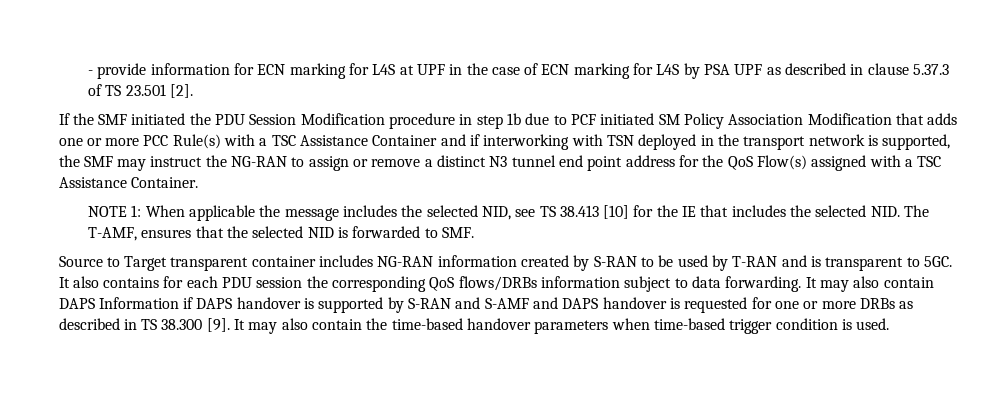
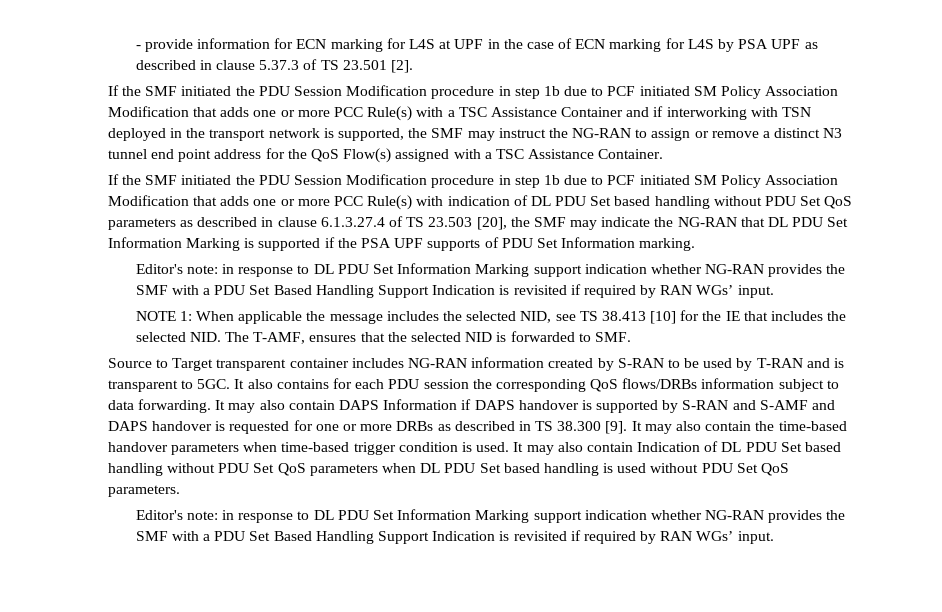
+ If the SMF initiated the PDU Session Modification procedure in step 1b due to PCF initiated SM Policy Association Modification that adds one or more PCC Rule(s) with indication of DL PDU Set based handling without PDU Set QoS parameters as described in clause 6.1.3.27.4 of TS 23.503 [20], the SMF may indicate the NG-RAN that DL PDU Set Information Marking is supported if the PSA UPF supports of PDU Set Information marking.
+ Editor's note: in response to DL PDU Set Information Marking support indication whether NG-RAN provides the SMF with a PDU Set Based Handling Support Indication is revisited if required by RAN WGs’ input.
+ It may also contain Indication of DL PDU Set based handling without PDU Set QoS parameters when DL PDU Set based handling is used without PDU Set QoS parameters.
+ Editor's note: in response to DL PDU Set Information Marking support indication whether NG-RAN provides the SMF with a PDU Set Based Handling Support Indication is revisited if required by RAN WGs’ input.

